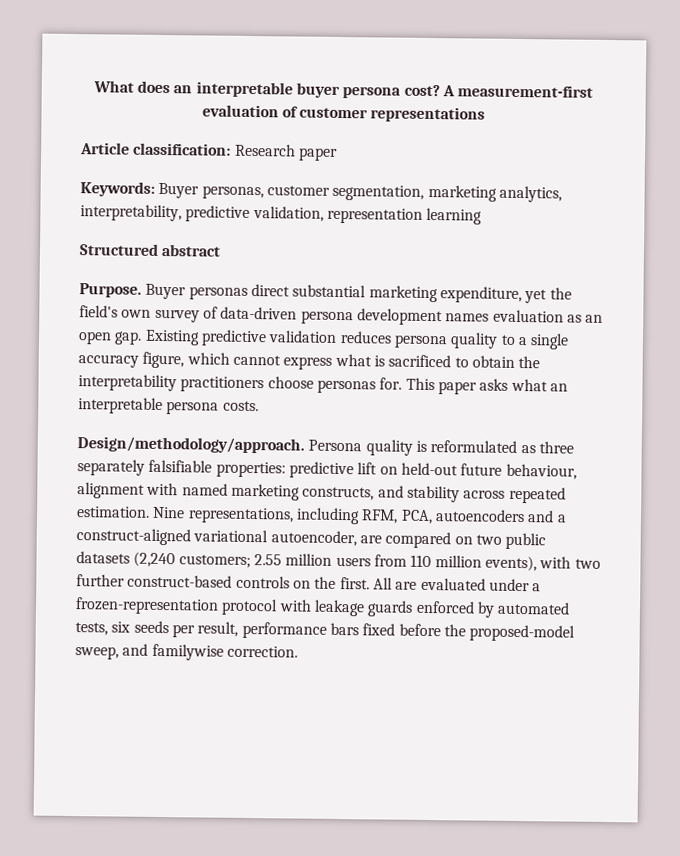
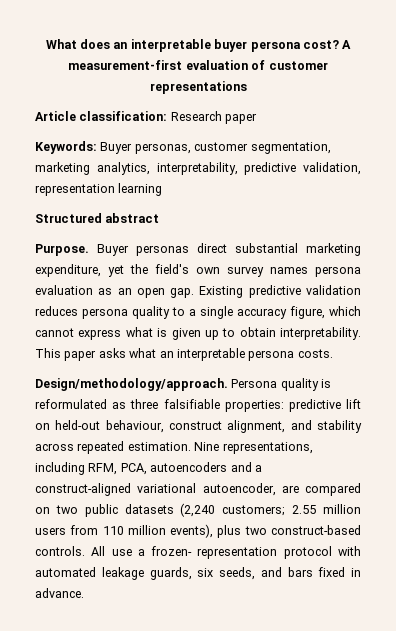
- Buyer personas direct substantial marketing expenditure, yet the field's own survey of data-driven persona development names evaluation as an open gap.
+ Buyer personas direct substantial marketing expenditure, yet the field's own survey names persona evaluation as an open gap.
- Existing predictive validation reduces persona quality to a single accuracy figure, which cannot express what is sacrificed to obtain the interpretability practitioners choose personas for.
+ Existing predictive validation reduces persona quality to a single accuracy figure, which cannot express what is given up to obtain interpretability.
- Persona quality is reformulated as three separately falsifiable properties: predictive lift on held-out future behaviour, alignment with named marketing constructs, and stability across repeated estimation.
+ Persona quality is reformulated as three falsifiable properties: predictive lift on held-out behaviour, construct alignment, and stability across repeated estimation.
- Nine representations, including RFM, PCA, autoencoders and a construct-aligned variational autoencoder, are compared on two public datasets (2,240 customers; 2.55 million users from 110 million events), with two further construct-based controls on the first. All are evaluated under a frozen-representation protocol with leakage guards enforced by automated tests, six seeds per result, performance bars fixed before the proposed-model sweep, and familywise correction.
+ Nine representations, including RFM, PCA, autoencoders and a construct-aligned variational autoencoder, are compared on two public datasets (2,240 customers; 2.55 million users from 110 million events), plus two construct-based controls. All use a frozen- representation protocol with automated leakage guards, six seeds, and bars fixed in advance.

